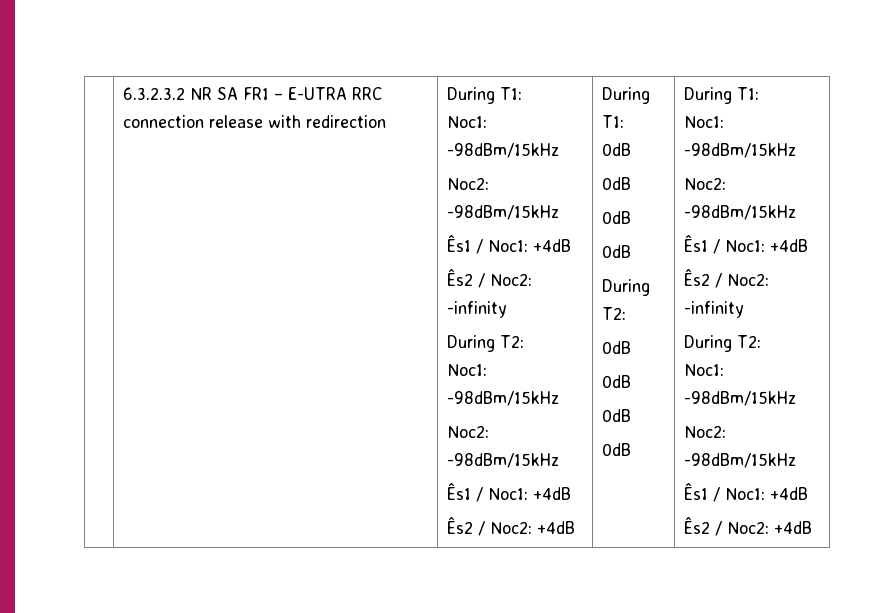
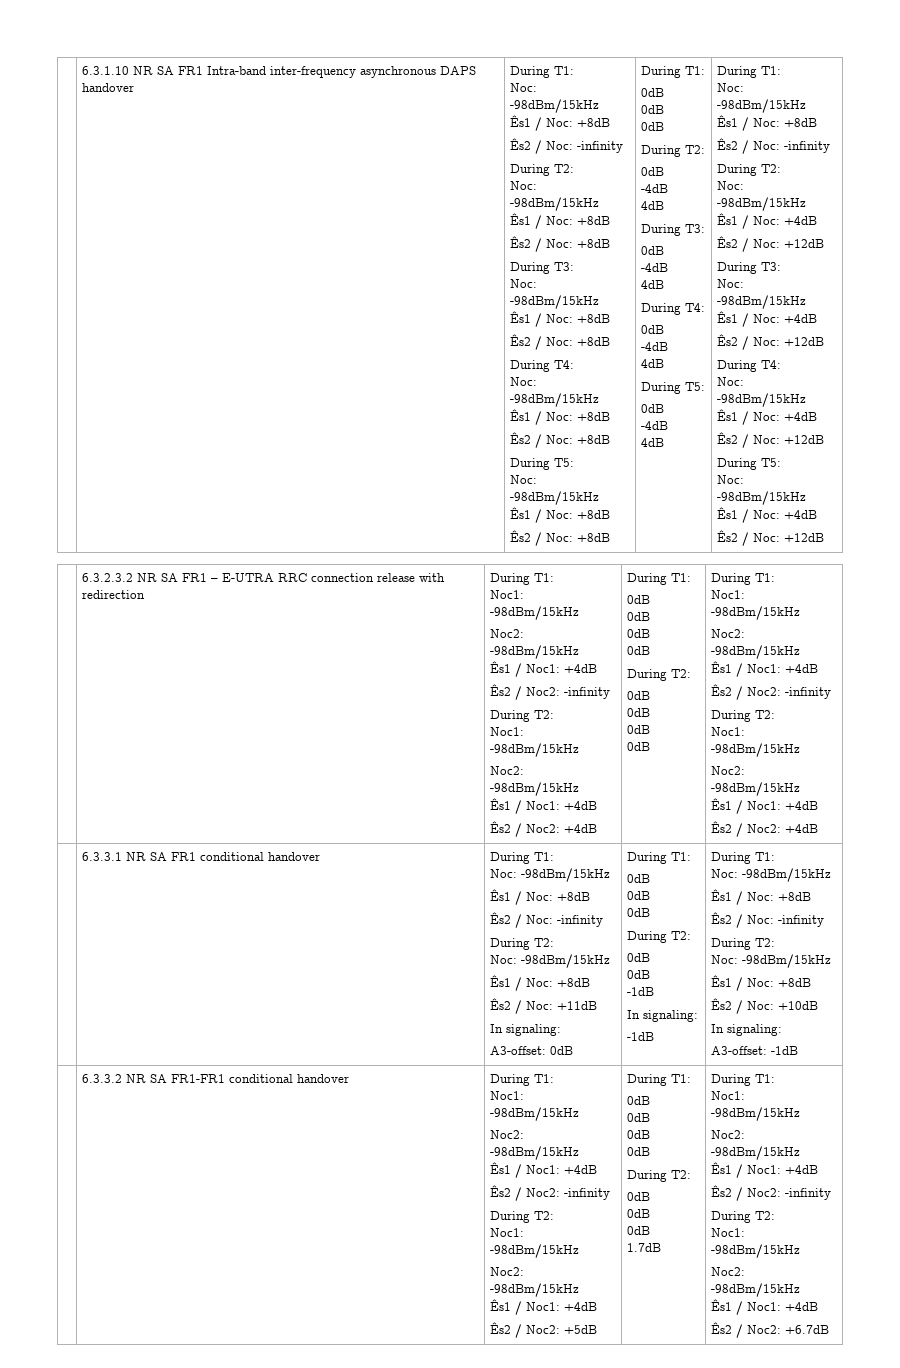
+ 6.3.1.10 NR SA FR1 Intra-band inter-frequency asynchronous DAPS handover | During T1:
+ Noc: -98dBm/15kHz
+ Ês1 / Noc: +8dB
+ Ês2 / Noc: -infinity
+ During T2:
+ Noc: -98dBm/15kHz
+ Ês1 / Noc: +8dB
+ Ês2 / Noc: +8dB
+ During T3:
+ Noc: -98dBm/15kHz
+ Ês1 / Noc: +8dB
+ Ês2 / Noc: +8dB
+ During T4:
+ Noc: -98dBm/15kHz
+ Ês1 / Noc: +8dB
+ Ês2 / Noc: +8dB
+ During T5:
+ Noc: -98dBm/15kHz
+ Ês1 / Noc: +8dB
+ Ês2 / Noc: +8dB | During T1:
+ 0dB
+ 0dB
+ 0dB
+ During T2:
+ 0dB
+ -4dB
+ 4dB
+ During T3:
+ 0dB
+ -4dB
+ 4dB
+ During T4:
+ 0dB
+ -4dB
+ 4dB
+ During T5:
+ 0dB
+ -4dB
+ 4dB | During T1:
+ Noc: -98dBm/15kHz
+ Ês1 / Noc: +8dB
+ Ês2 / Noc: -infinity
+ During T2:
+ Noc: -98dBm/15kHz
+ Ês1 / Noc: +4dB
+ Ês2 / Noc: +12dB
+ During T3:
+ Noc: -98dBm/15kHz
+ Ês1 / Noc: +4dB
+ Ês2 / Noc: +12dB
+ During T4:
+ Noc: -98dBm/15kHz
+ Ês1 / Noc: +4dB
+ Ês2 / Noc: +12dB
+ During T5:
+ Noc: -98dBm/15kHz
+ Ês1 / Noc: +4dB
+ Ês2 / Noc: +12dB
+ 6.3.3.1 NR SA FR1 conditional handover | During T1:
+ Noc: -98dBm/15kHz
+ Ês1 / Noc: +8dB
+ Ês2 / Noc: -infinity
+ During T2:
+ Noc: -98dBm/15kHz
+ Ês1 / Noc: +8dB
+ Ês2 / Noc: +11dB
+ In signaling:
+ A3-offset: 0dB | During T1:
+ 0dB
+ 0dB
+ 0dB
+ During T2:
+ 0dB
+ 0dB
+ -1dB
+ In signaling:
+ -1dB | During T1:
+ Noc: -98dBm/15kHz
+ Ês1 / Noc: +8dB
+ Ês2 / Noc: -infinity
+ During T2:
+ Noc: -98dBm/15kHz
+ Ês1 / Noc: +8dB
+ Ês2 / Noc: +10dB
+ In signaling:
+ A3-offset: -1dB
+ | 6.3.3.2 NR SA FR1-FR1 conditional handover | During T1:
+ Noc1: -98dBm/15kHz
+ Noc2: -98dBm/15kHz
+ Ês1 / Noc1: +4dB
+ Ês2 / Noc2: -infinity
+ During T2:
+ Noc1: -98dBm/15kHz
+ Noc2: -98dBm/15kHz
+ Ês1 / Noc1: +4dB
+ Ês2 / Noc2: +5dB | During T1:
+ 0dB
+ 0dB
+ 0dB
+ 0dB
+ During T2:
+ 0dB
+ 0dB
+ 0dB
+ 1.7dB | During T1:
+ Noc1: -98dBm/15kHz
+ Noc2: -98dBm/15kHz
+ Ês1 / Noc1: +4dB
+ Ês2 / Noc2: -infinity
+ During T2:
+ Noc1: -98dBm/15kHz
+ Noc2: -98dBm/15kHz
+ Ês1 / Noc1: +4dB
+ Ês2 / Noc2: +6.7dB

